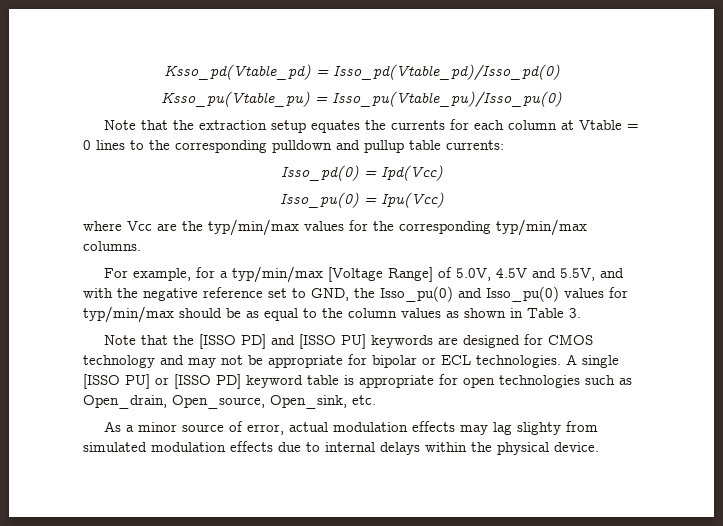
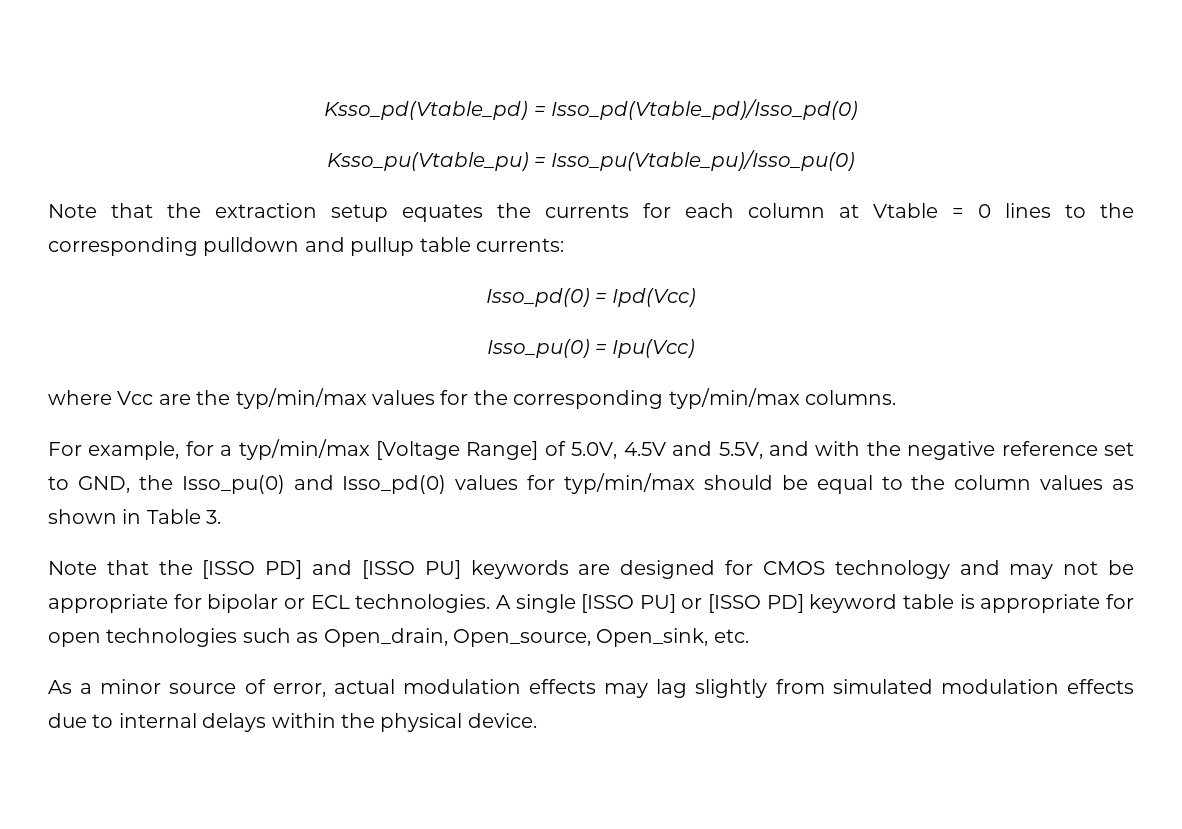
- For example, for a typ/min/max [Voltage Range] of 5.0V, 4.5V and 5.5V, and with the negative reference set to GND, the Isso_pu(0) and Isso_pu(0) values for typ/min/max should be as equal to the column values as shown in Table 3.
+ For example, for a typ/min/max [Voltage Range] of 5.0V, 4.5V and 5.5V, and with the negative reference set to GND, the Isso_pu(0) and Isso_pd(0) values for typ/min/max should be equal to the column values as shown in Table 3.
- As a minor source of error, actual modulation effects may lag slighty from simulated modulation effects due to internal delays within the physical device.
+ As a minor source of error, actual modulation effects may lag slightly from simulated modulation effects due to internal delays within the physical device.

